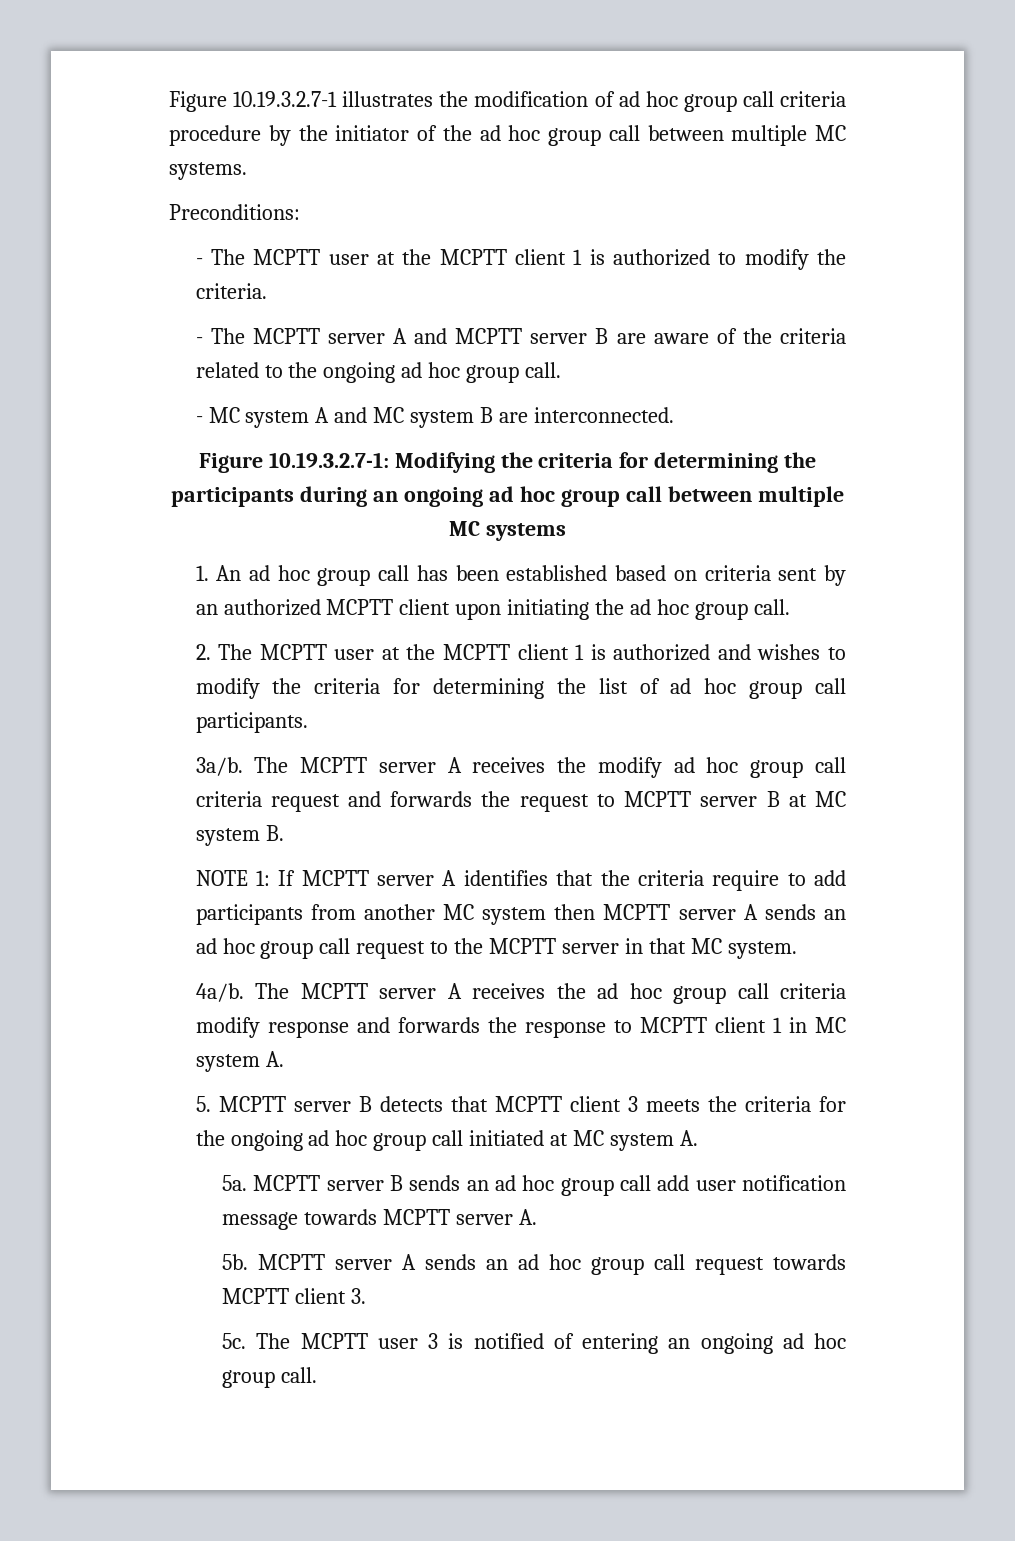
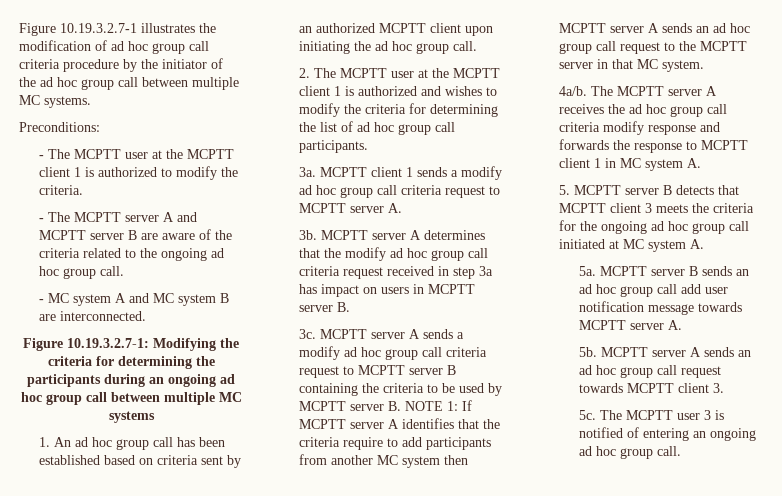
- 3a/b. The MCPTT server A receives the modify ad hoc group call criteria request and forwards the request to MCPTT server B at MC system B.
- NOTE 1: If MCPTT server A identifies that the criteria require to add participants from another MC system then MCPTT server A sends an ad hoc group call request to the MCPTT server in that MC system.
+ 3a. MCPTT client 1 sends a modify ad hoc group call criteria request to MCPTT server A.
+ 3b. MCPTT server A determines that the modify ad hoc group call criteria request received in step 3a has impact on users in MCPTT server B.
+ 3c. MCPTT server A sends a modify ad hoc group call criteria request to MCPTT server B containing the criteria to be used by MCPTT server B. NOTE 1: If MCPTT server A identifies that the criteria require to add participants from another MC system then MCPTT server A sends an ad hoc group call request to the MCPTT server in that MC system.

